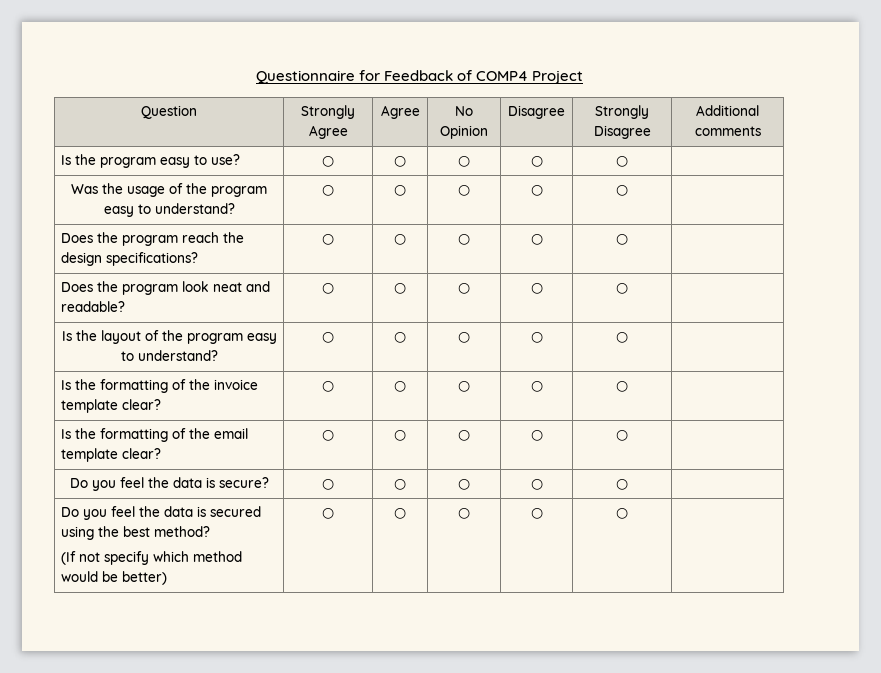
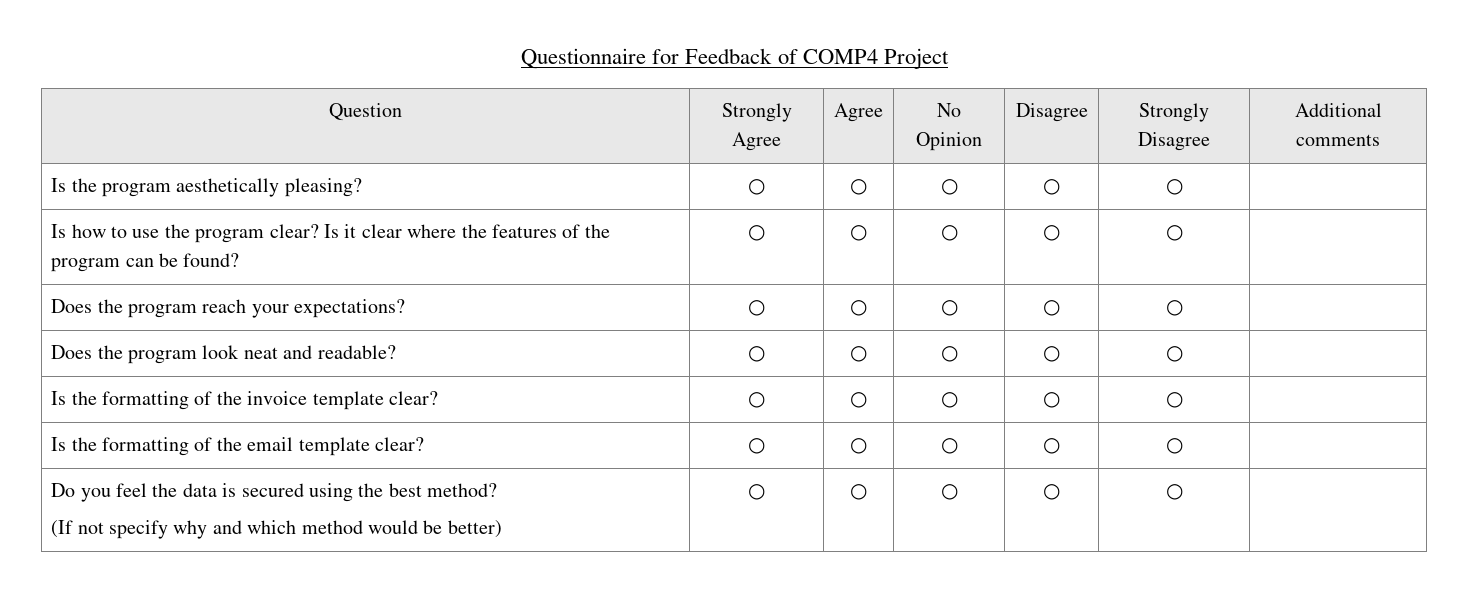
- Is the program easy to use? | ○ | ○ | ○ | ○ | ○ |
- Was the usage of the program easy to understand? | ○ | ○ | ○ | ○ | ○ |
+ Is the program aesthetically pleasing? | ○ | ○ | ○ | ○ | ○ |
+ Is how to use the program clear? Is it clear where the features of the program can be found? | ○ | ○ | ○ | ○ | ○ |
- Does the program reach the design specifications? | ○ | ○ | ○ | ○ | ○ |
+ Does the program reach your expectations? | ○ | ○ | ○ | ○ | ○ |
- Is the layout of the program easy to understand? | ○ | ○ | ○ | ○ | ○ |
- Do you feel the data is secure? | ○ | ○ | ○ | ○ | ○ |
  Do you feel the data is secured using the best method?
- (If not specify which method would be better) | ○ | ○ | ○ | ○ | ○ |
+ (If not specify why and which method would be better) | ○ | ○ | ○ | ○ | ○ |

